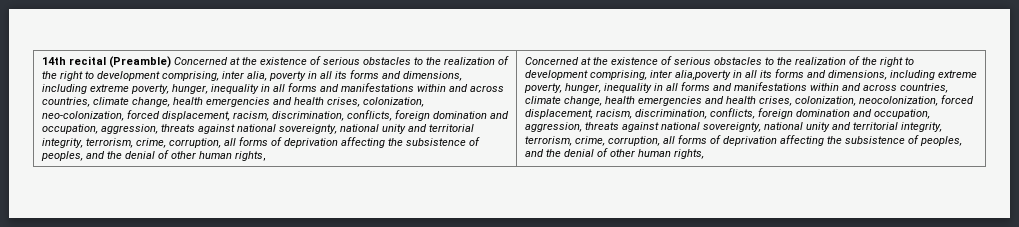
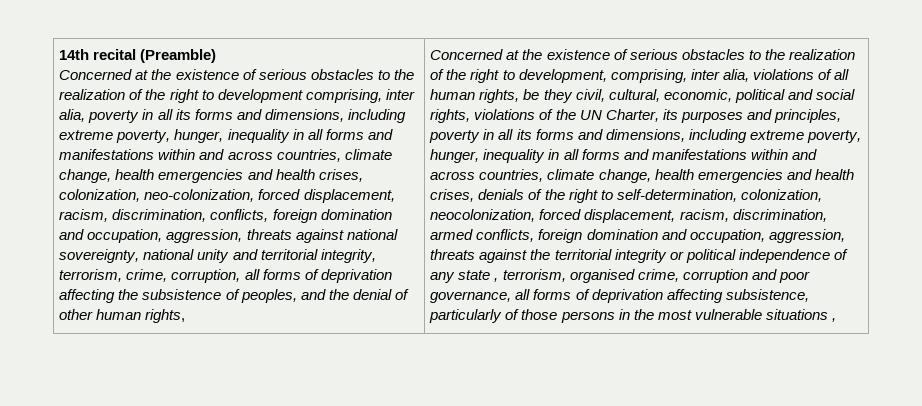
- 14th recital (Preamble) Concerned at the existence of serious obstacles to the realization of the right to development comprising, inter alia, poverty in all its forms and dimensions, including extreme poverty, hunger, inequality in all forms and manifestations within and across countries, climate change, health emergencies and health crises, colonization, neo-colonization, forced displacement, racism, discrimination, conflicts, foreign domination and occupation, aggression, threats against national sovereignty, national unity and territorial integrity, terrorism, crime, corruption, all forms of deprivation affecting the subsistence of peoples, and the denial of other human rights,
+ 14th recital (Preamble)
+ Concerned at the existence of serious obstacles to the realization of the right to development comprising, inter alia, poverty in all its forms and dimensions, including extreme poverty, hunger, inequality in all forms and manifestations within and across countries, climate change, health emergencies and health crises, colonization, neo-colonization, forced displacement, racism, discrimination, conflicts, foreign domination and occupation, aggression, threats against national sovereignty, national unity and territorial integrity, terrorism, crime, corruption, all forms of deprivation affecting the subsistence of peoples, and the denial of other human rights,
- Concerned at the existence of serious obstacles to the realization of the right to development comprising, inter alia,poverty in all its forms and dimensions, including extreme poverty, hunger, inequality in all forms and manifestations within and across countries, climate change, health emergencies and health crises, colonization, neocolonization, forced displacement, racism, discrimination, conflicts, foreign domination and occupation, aggression, threats against national sovereignty, national unity and territorial integrity, terrorism, crime, corruption, all forms of deprivation affecting the subsistence of peoples, and the denial of other human rights,
+ Concerned at the existence of serious obstacles to the realization of the right to development, comprising, inter alia, violations of all human rights, be they civil, cultural, economic, political and social rights, violations of the UN Charter, its purposes and principles, poverty in all its forms and dimensions, including extreme poverty, hunger, inequality in all forms and manifestations within and across countries, climate change, health emergencies and health crises, denials of the right to self-determination, colonization, neocolonization, forced displacement, racism, discrimination, armed conflicts, foreign domination and occupation, aggression, threats against the territorial integrity or political independence of any state , terrorism, organised crime, corruption and poor governance, all forms of deprivation affecting subsistence, particularly of those persons in the most vulnerable situations ,

